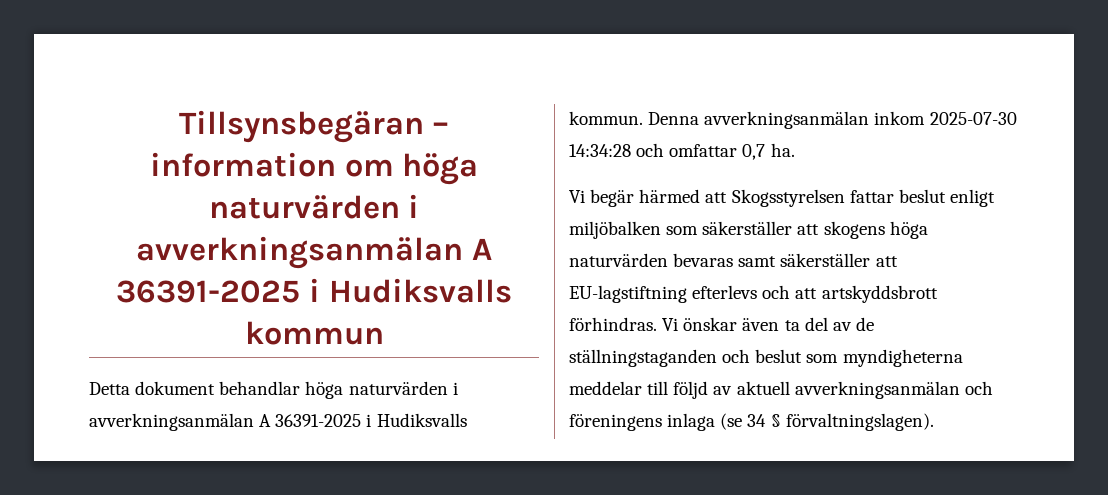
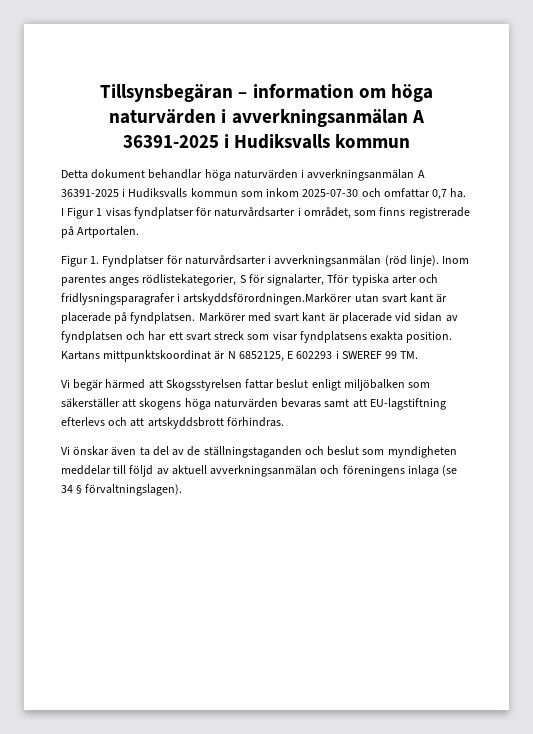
- Detta dokument behandlar höga naturvärden i avverkningsanmälan A 36391-2025 i Hudiksvalls kommun. Denna avverkningsanmälan inkom 2025-07-30 14:34:28 och omfattar 0,7 ha.
+ Detta dokument behandlar höga naturvärden i avverkningsanmälan A 36391-2025 i Hudiksvalls kommun som inkom 2025-07-30 och omfattar 0,7 ha. I Figur 1 visas fyndplatser för naturvårdsarter i området, som finns registrerade på Artportalen.
+ Figur 1. Fyndplatser för naturvårdsarter i avverkningsanmälan (röd linje). Inom parentes anges rödlistekategorier, S för signalarter, Tför typiska arter och fridlysningsparagrafer i artskyddsförordningen.Markörer utan svart kant är placerade på fyndplatsen. Markörer med svart kant är placerade vid sidan av fyndplatsen och har ett svart streck som visar fyndplatsens exakta position. Kartans mittpunktskoordinat är N 6852125, E 602293 i SWEREF 99 TM.
- Vi begär härmed att Skogsstyrelsen fattar beslut enligt miljöbalken som säkerställer att skogens höga naturvärden bevaras samt säkerställer att EU-lagstiftning efterlevs och att artskyddsbrott förhindras. Vi önskar även ta del av de ställningstaganden och beslut som myndigheterna meddelar till följd av aktuell avverkningsanmälan och föreningens inlaga (se 34 § förvaltningslagen).
+ Vi begär härmed att Skogsstyrelsen fattar beslut enligt miljöbalken som säkerställer att skogens höga naturvärden bevaras samt att EU-lagstiftning efterlevs och att artskyddsbrott förhindras.
+ Vi önskar även ta del av de ställningstaganden och beslut som myndigheten meddelar till följd av aktuell avverkningsanmälan och föreningens inlaga (se 34 § förvaltningslagen).

